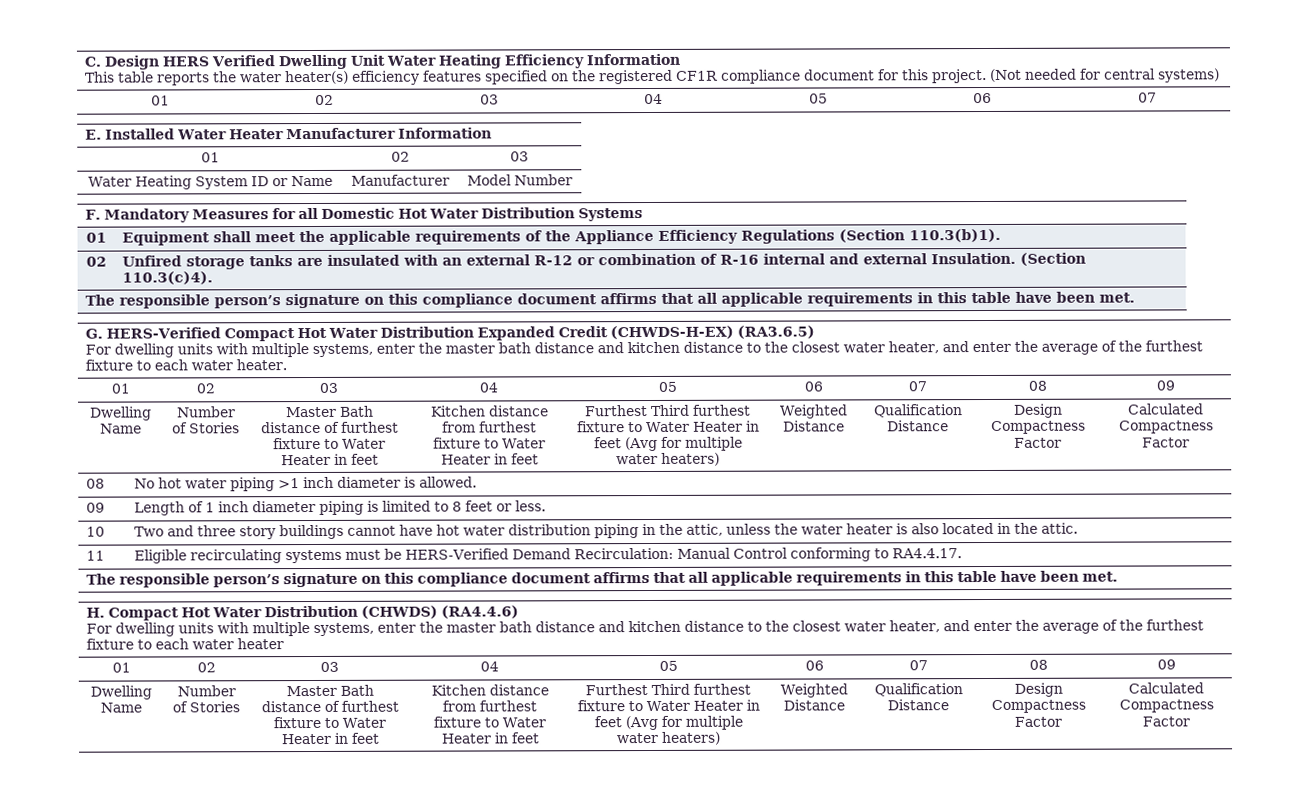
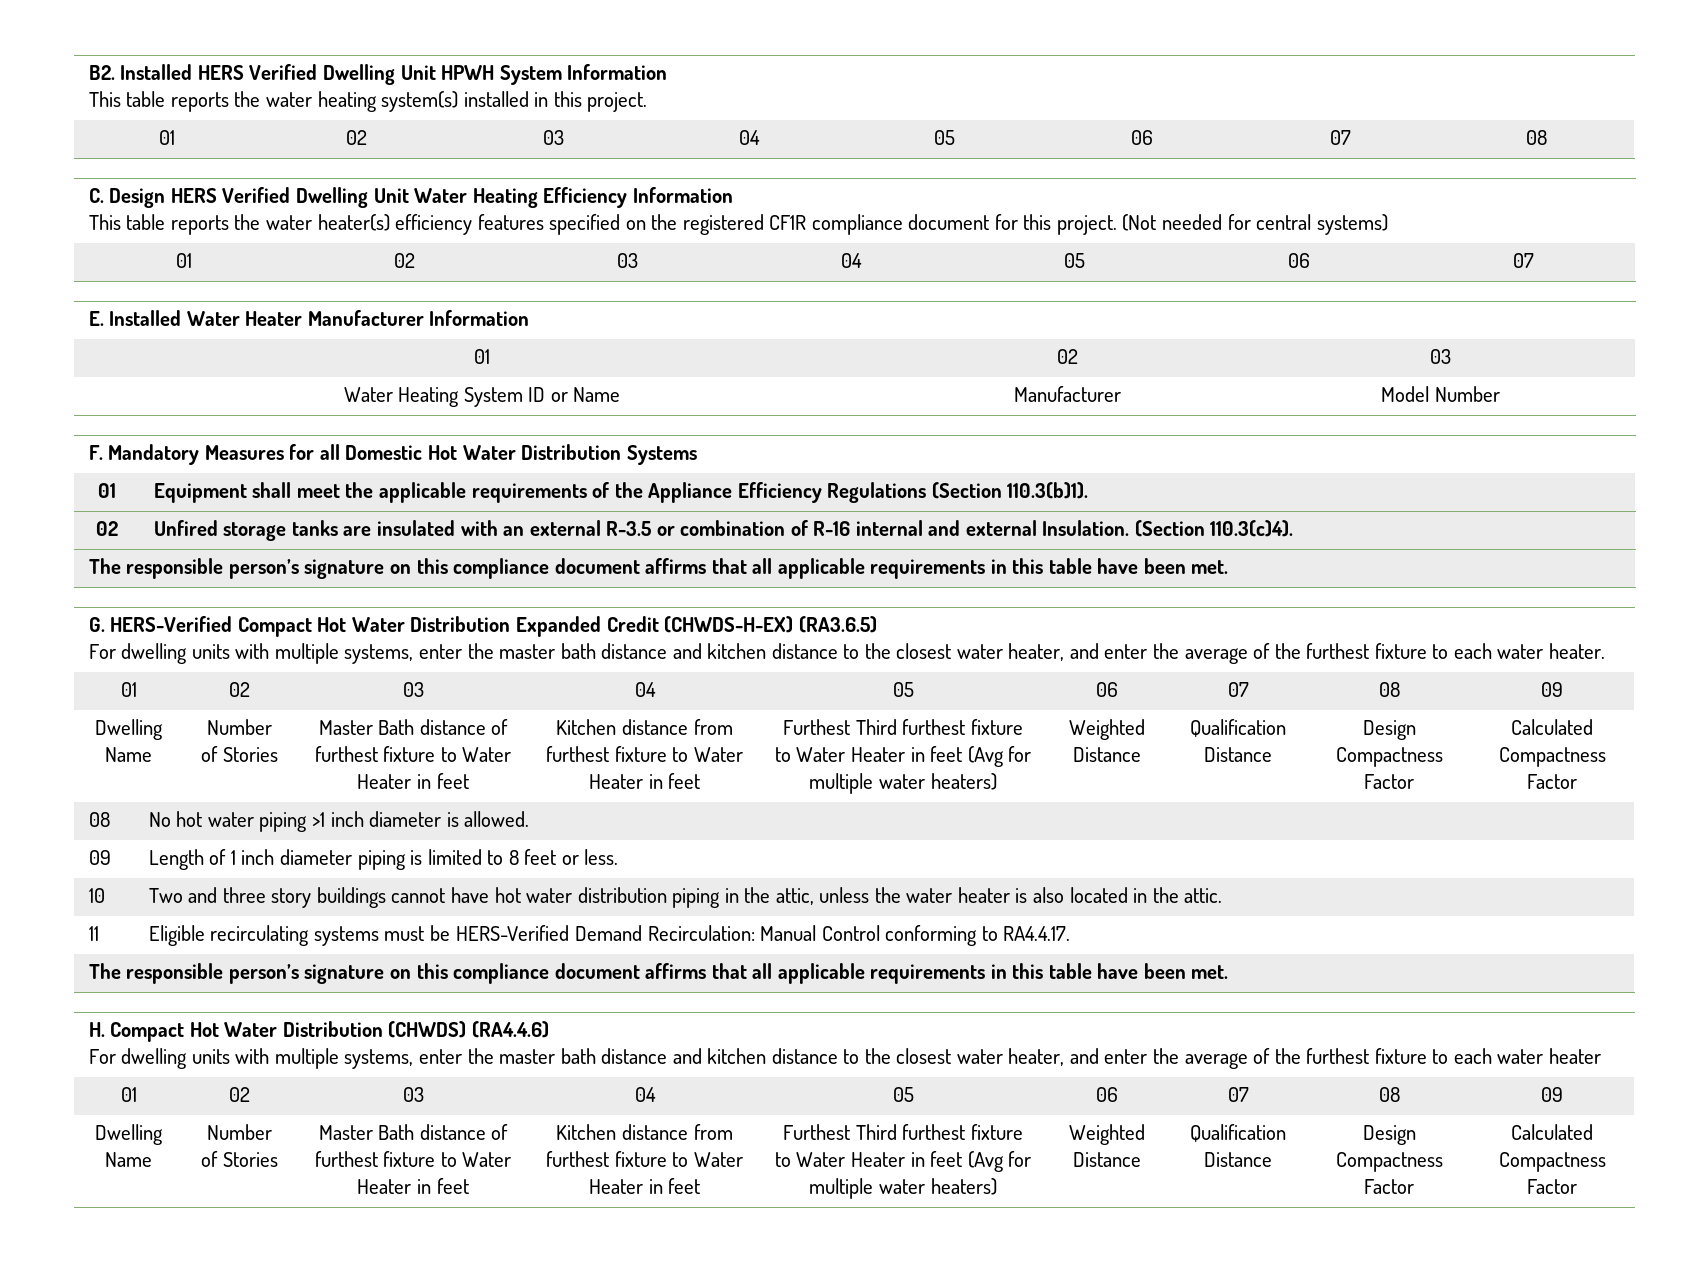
+ B2. Installed HERS Verified Dwelling Unit HPWH System Information
+ This table reports the water heating system(s) installed in this project.
+ 01 | 02 | 03 | 04 | 05 | 06 | 07 | 08
- 02 | Unfired storage tanks are insulated with an external R-12 or combination of R-16 internal and external Insulation. (Section 110.3(c)4).
+ 02 | Unfired storage tanks are insulated with an external R-3.5 or combination of R-16 internal and external Insulation. (Section 110.3(c)4).

